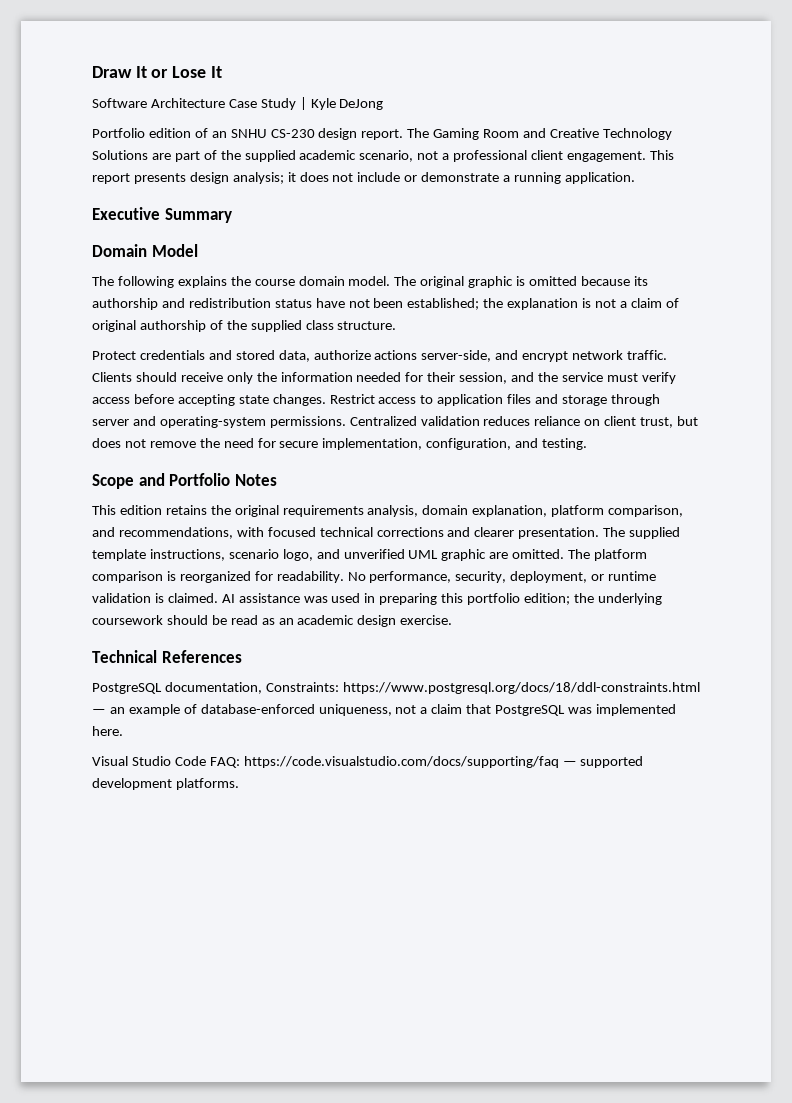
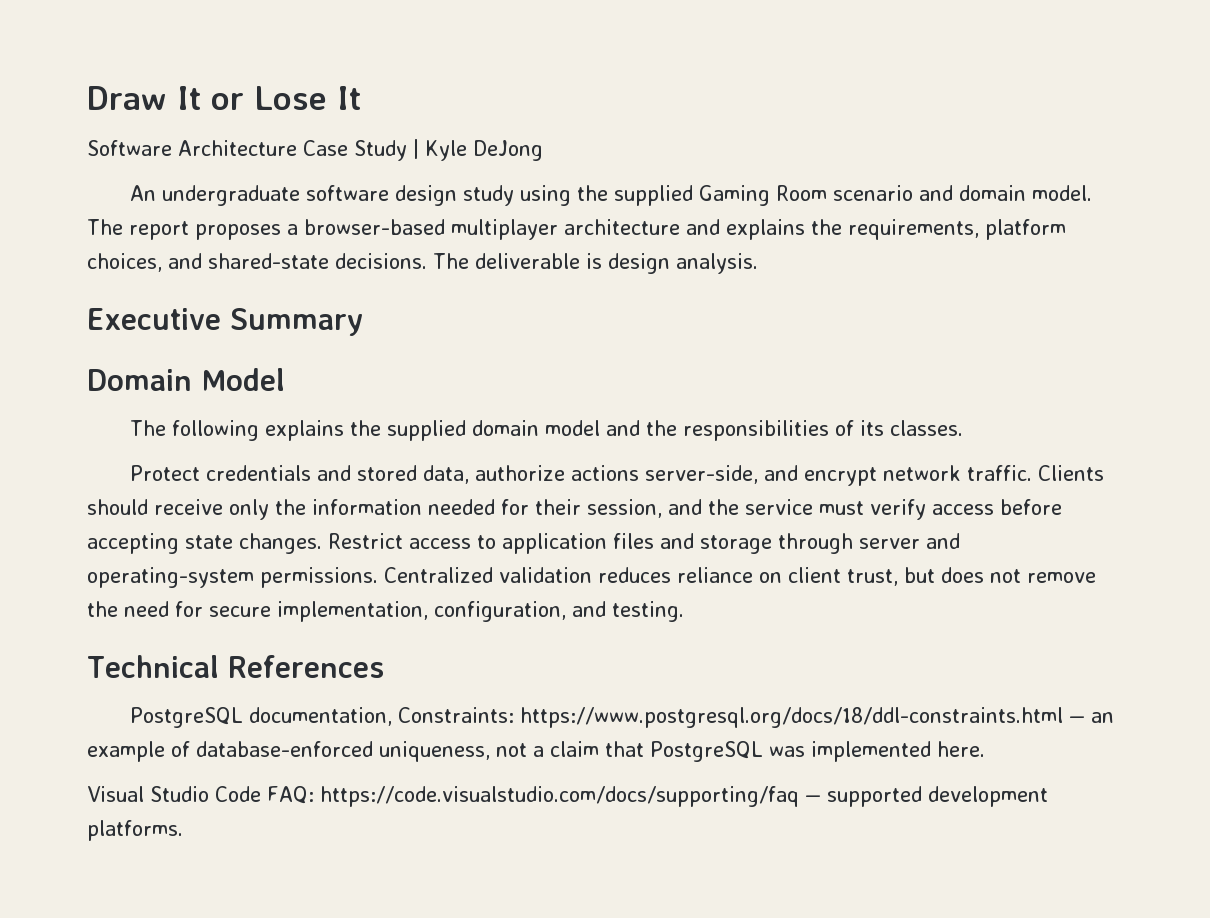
- Portfolio edition of an SNHU CS-230 design report. The Gaming Room and Creative Technology Solutions are part of the supplied academic scenario, not a professional client engagement. This report presents design analysis; it does not include or demonstrate a running application.
+ An undergraduate software design study using the supplied Gaming Room scenario and domain model. The report proposes a browser-based multiplayer architecture and explains the requirements, platform choices, and shared-state decisions. The deliverable is design analysis.
- The following explains the course domain model. The original graphic is omitted because its authorship and redistribution status have not been established; the explanation is not a claim of original authorship of the supplied class structure.
+ The following explains the supplied domain model and the responsibilities of its classes.
- Scope and Portfolio Notes
- This edition retains the original requirements analysis, domain explanation, platform comparison, and recommendations, with focused technical corrections and clearer presentation. The supplied template instructions, scenario logo, and unverified UML graphic are omitted. The platform comparison is reorganized for readability. No performance, security, deployment, or runtime validation is claimed. AI assistance was used in preparing this portfolio edition; the underlying coursework should be read as an academic design exercise.

